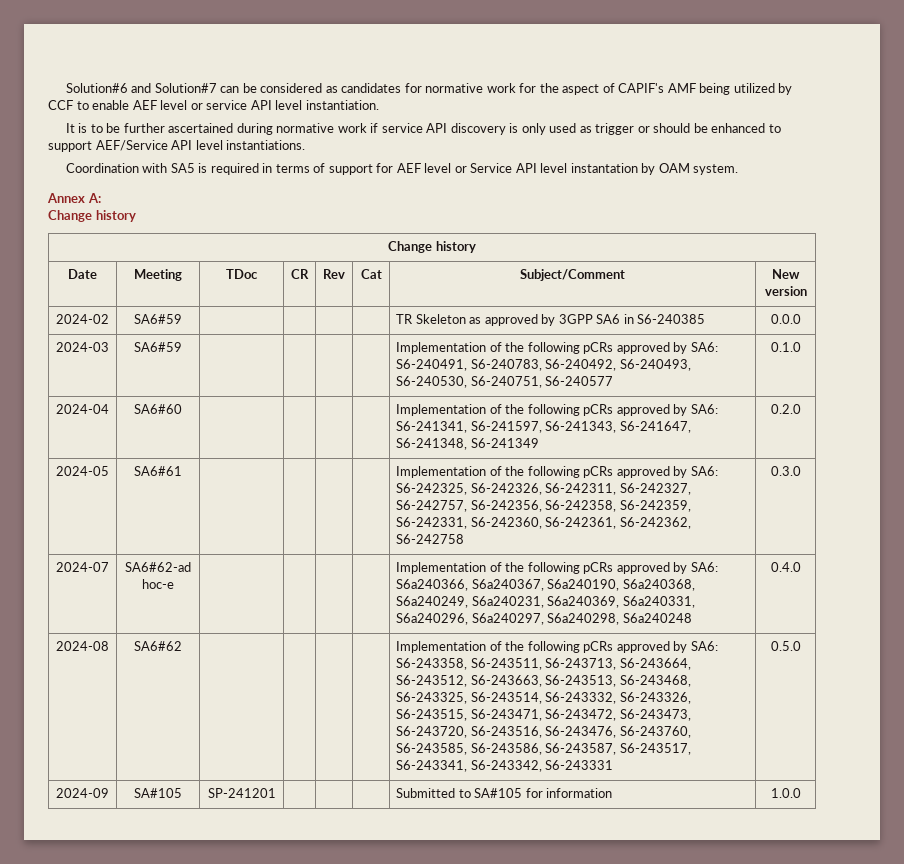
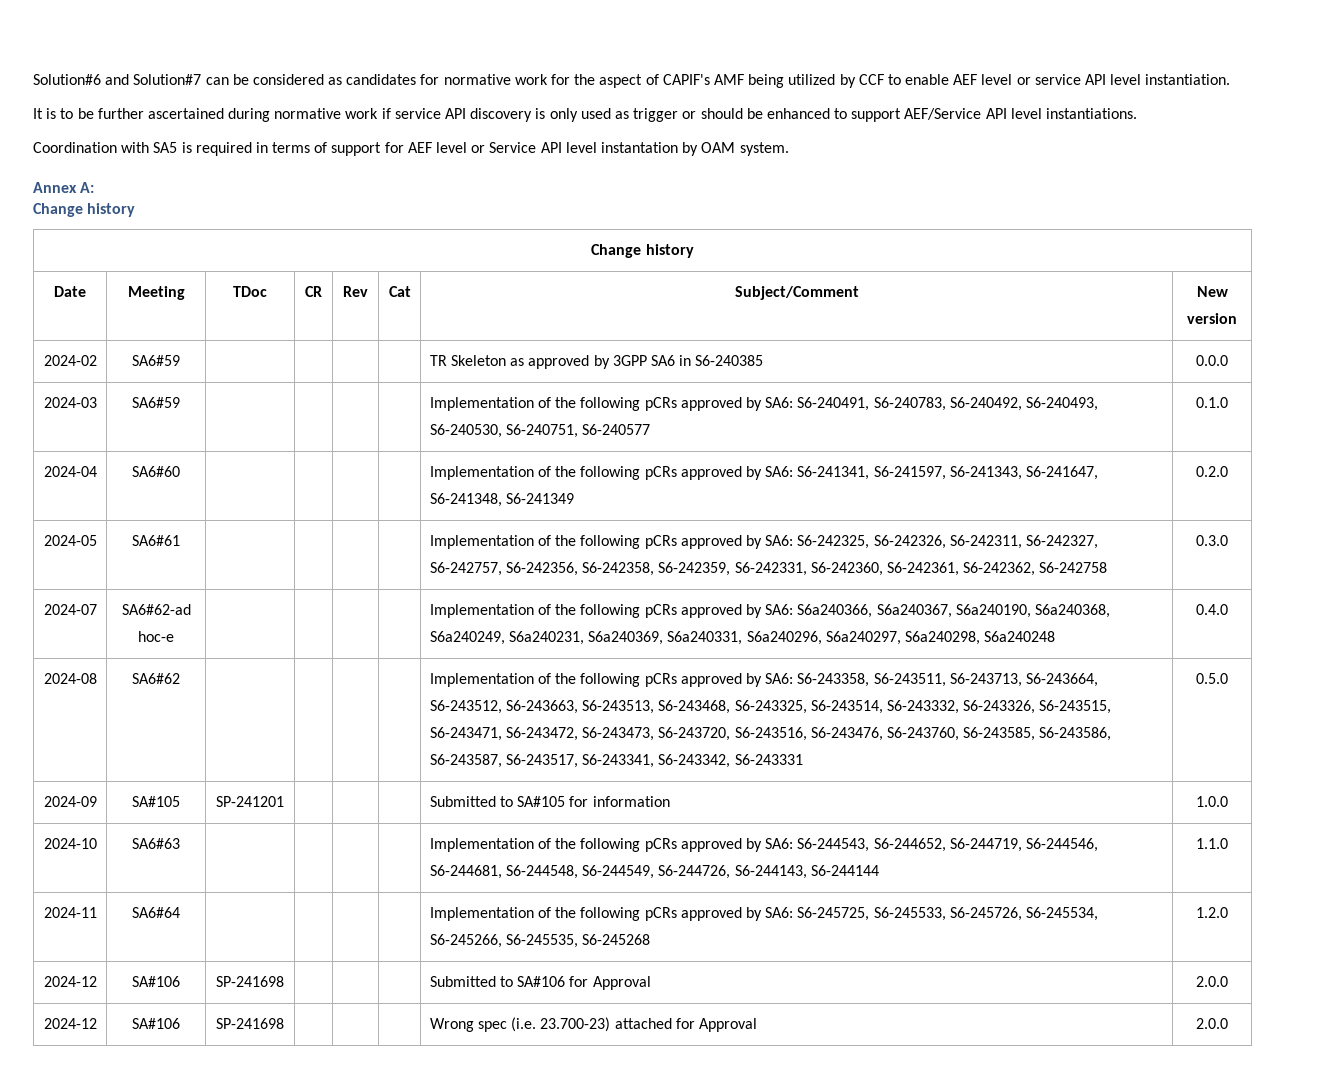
+ 2024-10 | SA6#63 | | | | | Implementation of the following pCRs approved by SA6: S6-244543, S6-244652, S6-244719, S6-244546, S6-244681, S6-244548, S6-244549, S6-244726, S6-244143, S6-244144 | 1.1.0
+ 2024-11 | SA6#64 | | | | | Implementation of the following pCRs approved by SA6: S6-245725, S6-245533, S6-245726, S6-245534, S6-245266, S6-245535, S6-245268 | 1.2.0
+ 2024-12 | SA#106 | SP-241698 | | | | Submitted to SA#106 for Approval | 2.0.0
+ 2024-12 | SA#106 | SP-241698 | | | | Wrong spec (i.e. 23.700-23) attached for Approval | 2.0.0

